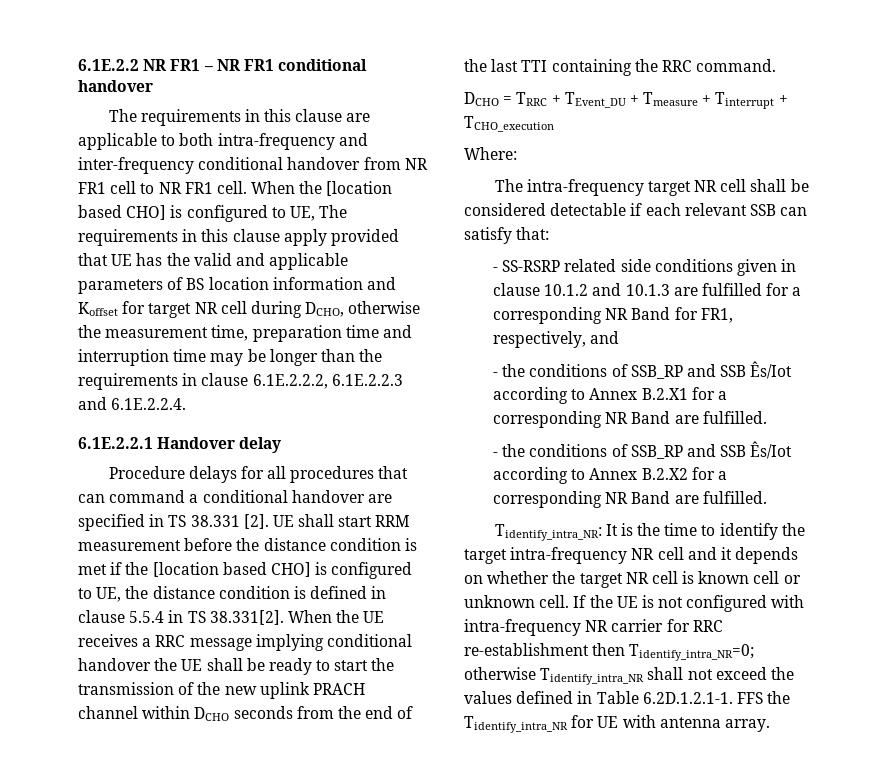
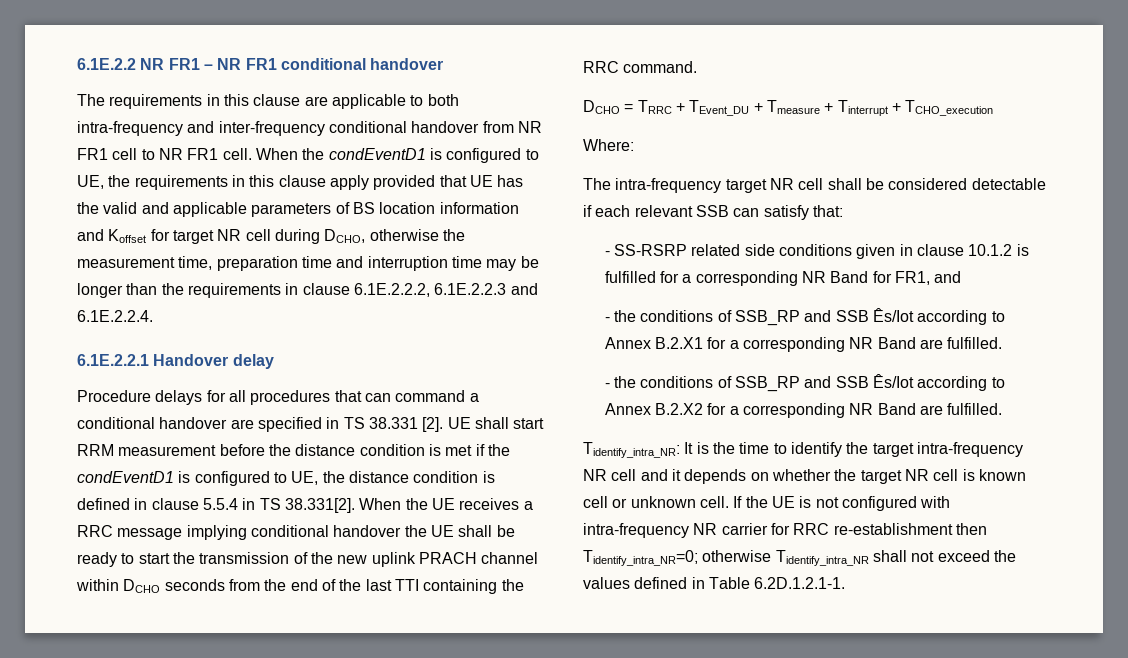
- When the [location based CHO] is configured to UE, The requirements in this clause apply provided that UE has the valid and applicable parameters of BS location information and Koffset for target NR cell during DCHO, otherwise the measurement time, preparation time and interruption time may be longer than the requirements in clause 6.1E.2.2.2, 6.1E.2.2.3 and 6.1E.2.2.4.
+ When the condEventD1 is configured to UE, the requirements in this clause apply provided that UE has the valid and applicable parameters of BS location information and Koffset for target NR cell during DCHO, otherwise the measurement time, preparation time and interruption time may be longer than the requirements in clause 6.1E.2.2.2, 6.1E.2.2.3 and 6.1E.2.2.4.
- UE shall start RRM measurement before the distance condition is met if the [location based CHO] is configured to UE, the distance condition is defined in clause 5.5.4 in TS 38.331[2]. When the UE receives a RRC message implying conditional handover the UE shall be ready to start the transmission of the new uplink PRACH channel within DCHO seconds from the end of the last TTI containing the RRC command.
+ UE shall start RRM measurement before the distance condition is met if the condEventD1 is configured to UE, the distance condition is defined in clause 5.5.4 in TS 38.331[2]. When the UE receives a RRC message implying conditional handover the UE shall be ready to start the transmission of the new uplink PRACH channel within DCHO seconds from the end of the last TTI containing the RRC command.
- - SS-RSRP related side conditions given in clause 10.1.2 and 10.1.3 are fulfilled for a corresponding NR Band for FR1, respectively, and
+ - SS-RSRP related side conditions given in clause 10.1.2 is fulfilled for a corresponding NR Band for FR1, and
- If the UE is not configured with intra-frequency NR carrier for RRC re-establishment then Tidentify_intra_NR=0; otherwise Tidentify_intra_NR shall not exceed the values defined in Table 6.2D.1.2.1-1. FFS the Tidentify_intra_NR for UE with antenna array.
+ If the UE is not configured with intra-frequency NR carrier for RRC re-establishment then Tidentify_intra_NR=0; otherwise Tidentify_intra_NR shall not exceed the values defined in Table 6.2D.1.2.1-1.

